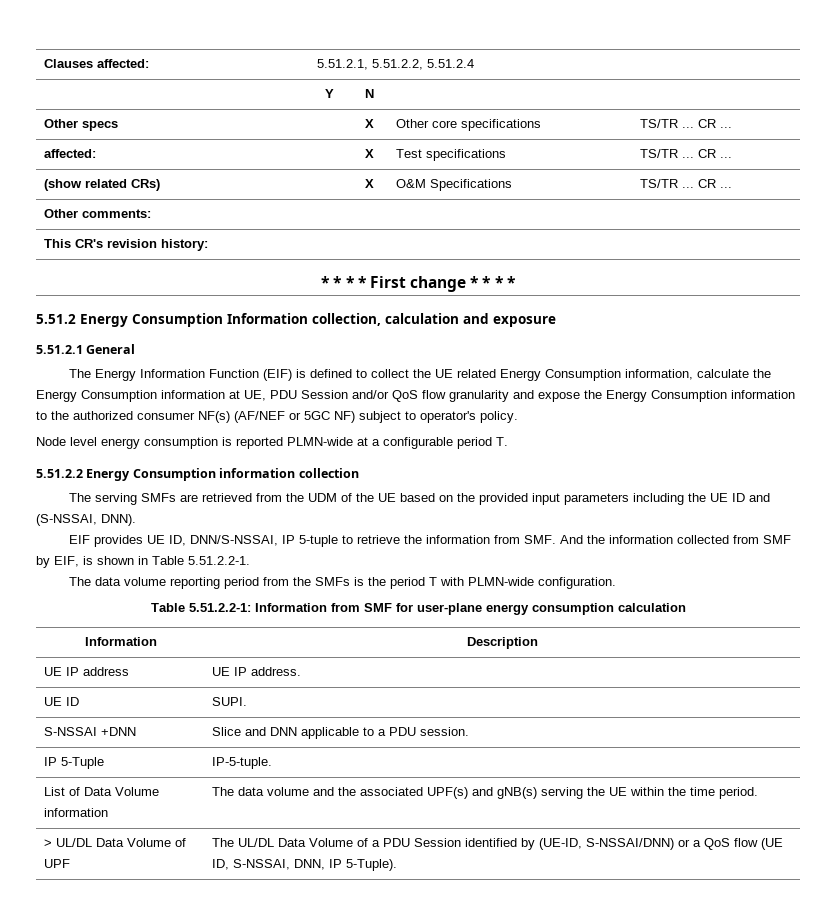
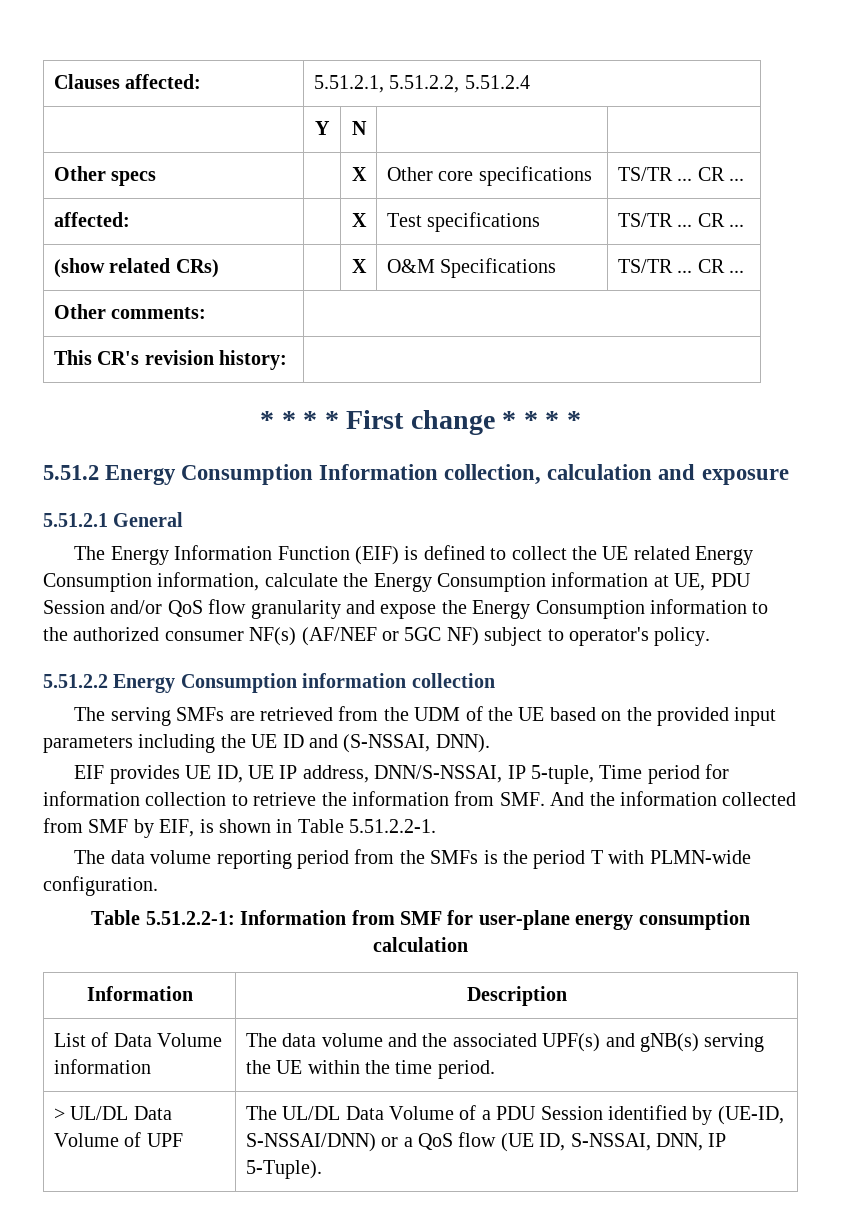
- Node level energy consumption is reported PLMN-wide at a configurable period T.
- EIF provides UE ID, DNN/S-NSSAI, IP 5-tuple to retrieve the information from SMF. And the information collected from SMF by EIF, is shown in Table 5.51.2.2-1.
+ EIF provides UE ID, UE IP address, DNN/S-NSSAI, IP 5-tuple, Time period for information collection to retrieve the information from SMF. And the information collected from SMF by EIF, is shown in Table 5.51.2.2-1.
- UE IP address | UE IP address.
- UE ID | SUPI.
- S-NSSAI +DNN | Slice and DNN applicable to a PDU session.
- IP 5-Tuple | IP-5-tuple.

